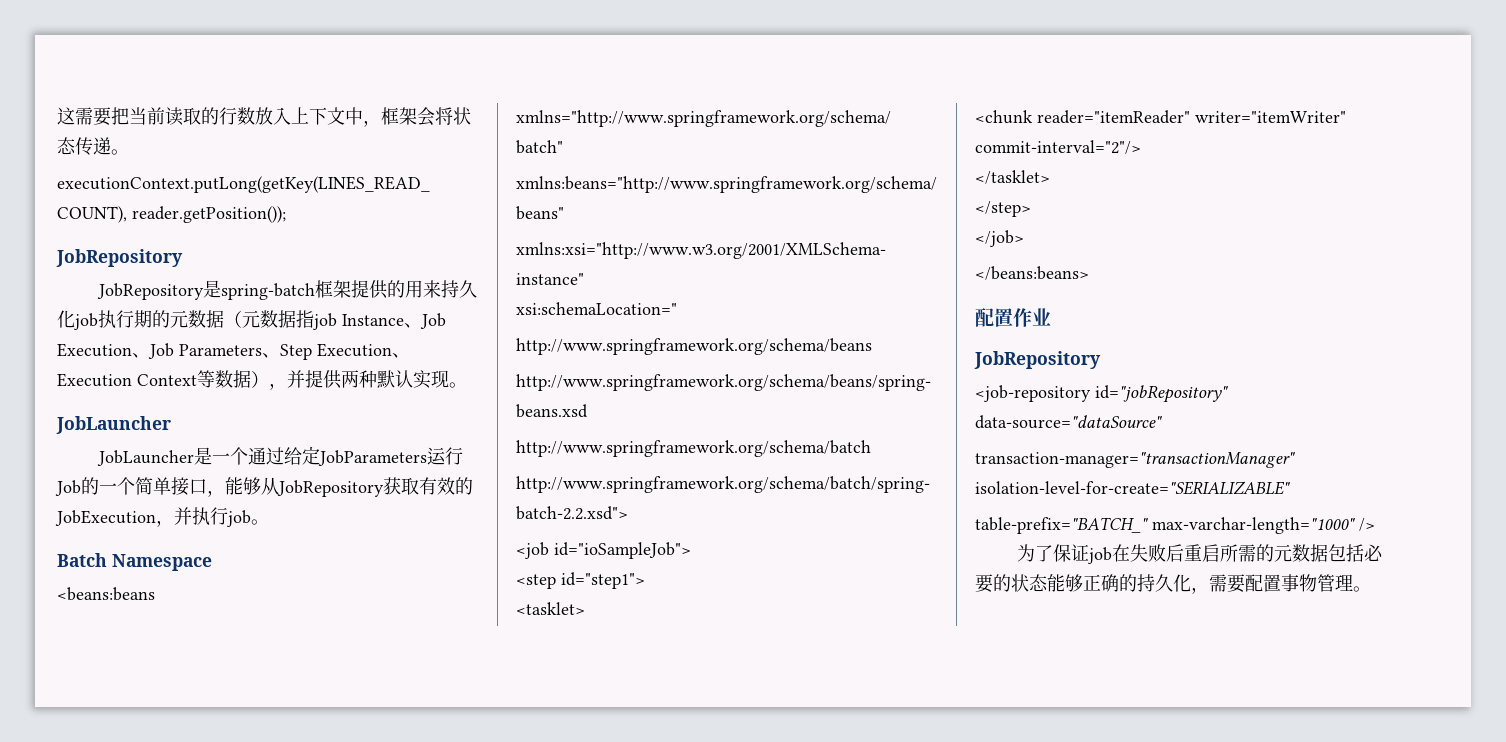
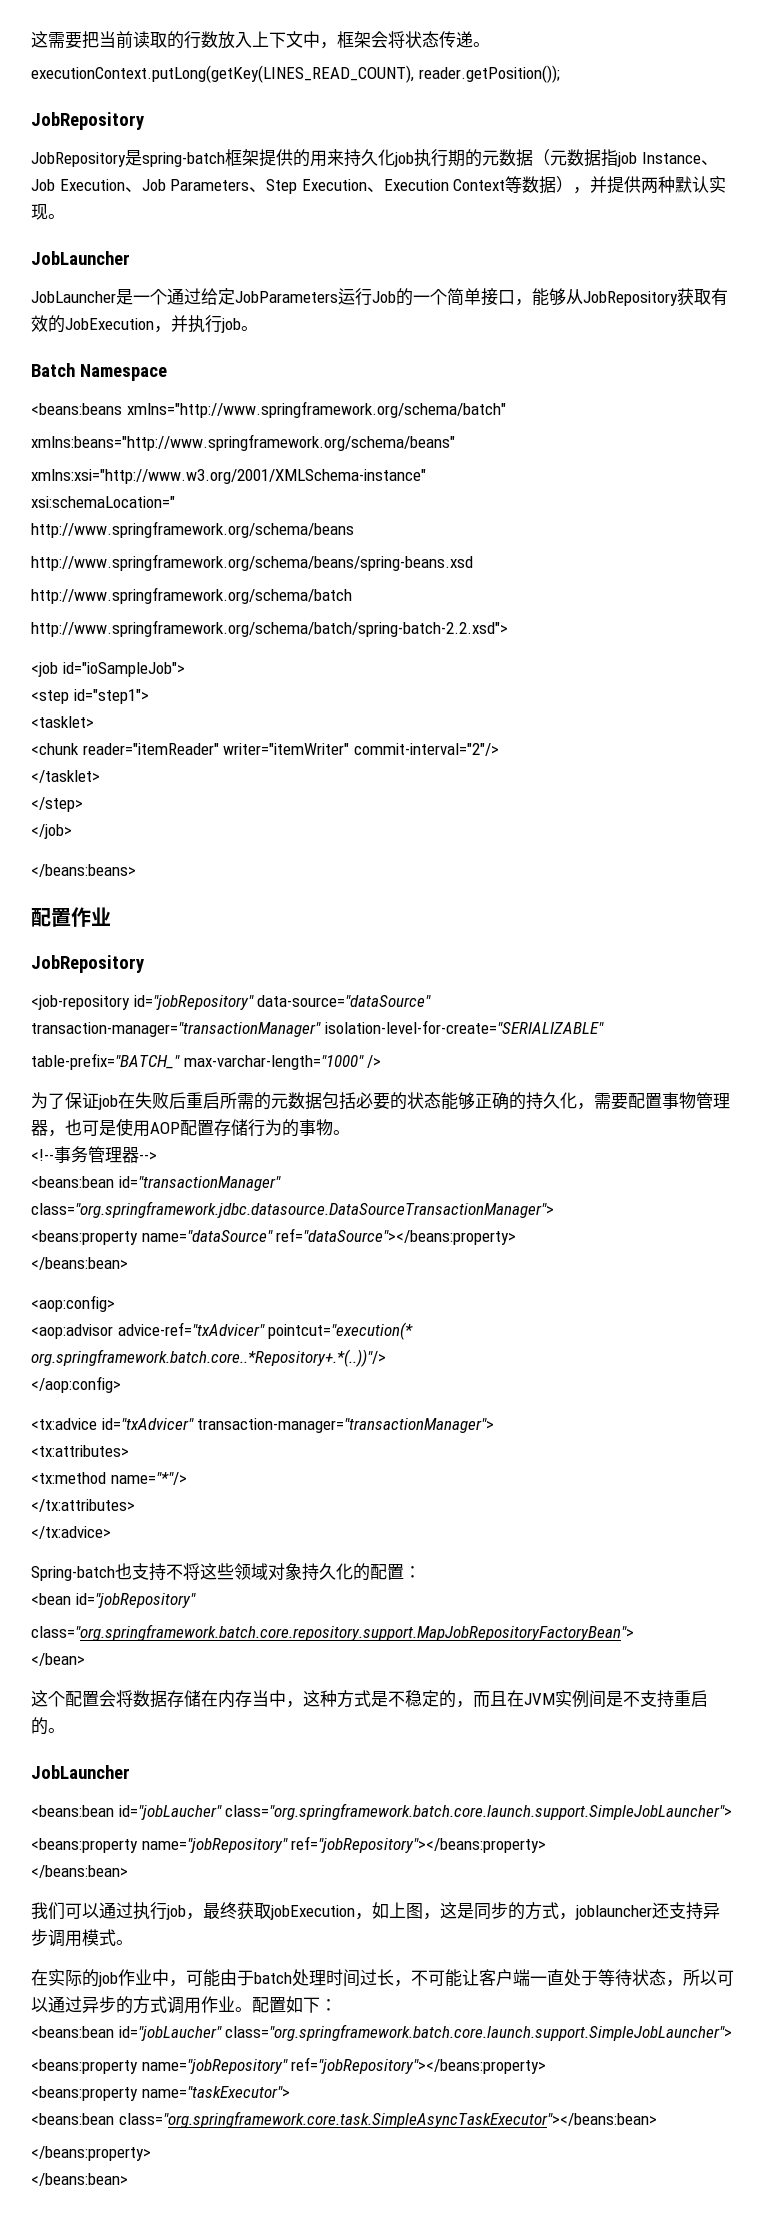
- 为了保证job在失败后重启所需的元数据包括必要的状态能够正确的持久化，需要配置事物管理。
+ 为了保证job在失败后重启所需的元数据包括必要的状态能够正确的持久化，需要配置事物管理器，也可是使用AOP配置存储行为的事物。
+ <!--事务管理器-->
+ <beans:bean id="transactionManager" class="org.springframework.jdbc.datasource.DataSourceTransactionManager">
+ <beans:property name="dataSource" ref="dataSource"></beans:property>
+ </beans:bean>
+ <aop:config>
+ <aop:advisor advice-ref="txAdvicer" pointcut="execution(* org.springframework.batch.core..*Repository+.*(..))"/>
+ </aop:config>
+ <tx:advice id="txAdvicer" transaction-manager="transactionManager">
+ <tx:attributes>
+ <tx:method name="*"/>
+ </tx:attributes>
+ </tx:advice>
+ Spring-batch也支持不将这些领域对象持久化的配置：
+ <bean id="jobRepository"
+ class="org.springframework.batch.core.repository.support.MapJobRepositoryFactoryBean">
+ </bean>
+ 这个配置会将数据存储在内存当中，这种方式是不稳定的，而且在JVM实例间是不支持重启的。
+ JobLauncher
+ <beans:bean id="jobLaucher" class="org.springframework.batch.core.launch.support.SimpleJobLauncher">
+ <beans:property name="jobRepository" ref="jobRepository"></beans:property>
+ </beans:bean>
+ 我们可以通过执行job，最终获取jobExecution，如上图，这是同步的方式，joblauncher还支持异步调用模式。
+ 在实际的job作业中，可能由于batch处理时间过长，不可能让客户端一直处于等待状态，所以可以通过异步的方式调用作业。配置如下：
+ <beans:bean id="jobLaucher" class="org.springframework.batch.core.launch.support.SimpleJobLauncher">
+ <beans:property name="jobRepository" ref="jobRepository"></beans:property>
+ <beans:property name="taskExecutor">
+ <beans:bean class="org.springframework.core.task.SimpleAsyncTaskExecutor"></beans:bean>
+ </beans:property>
+ </beans:bean>

